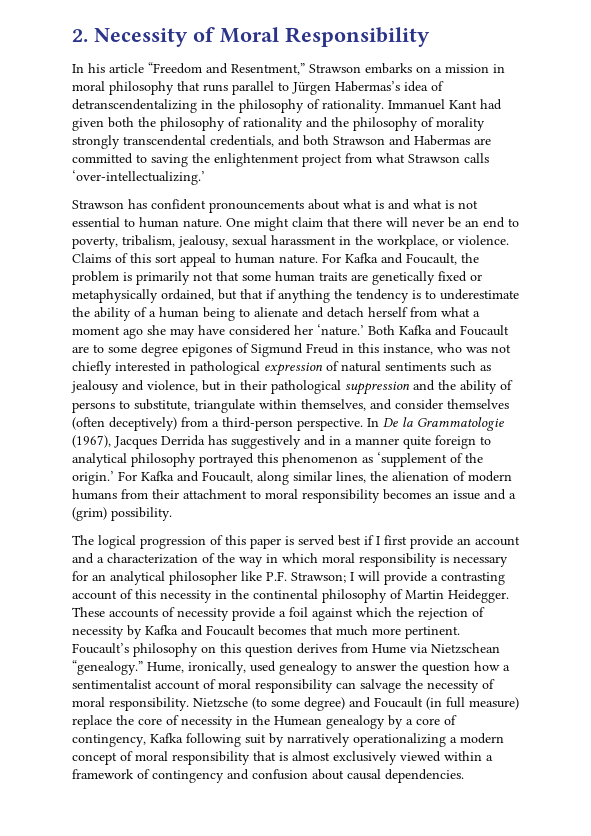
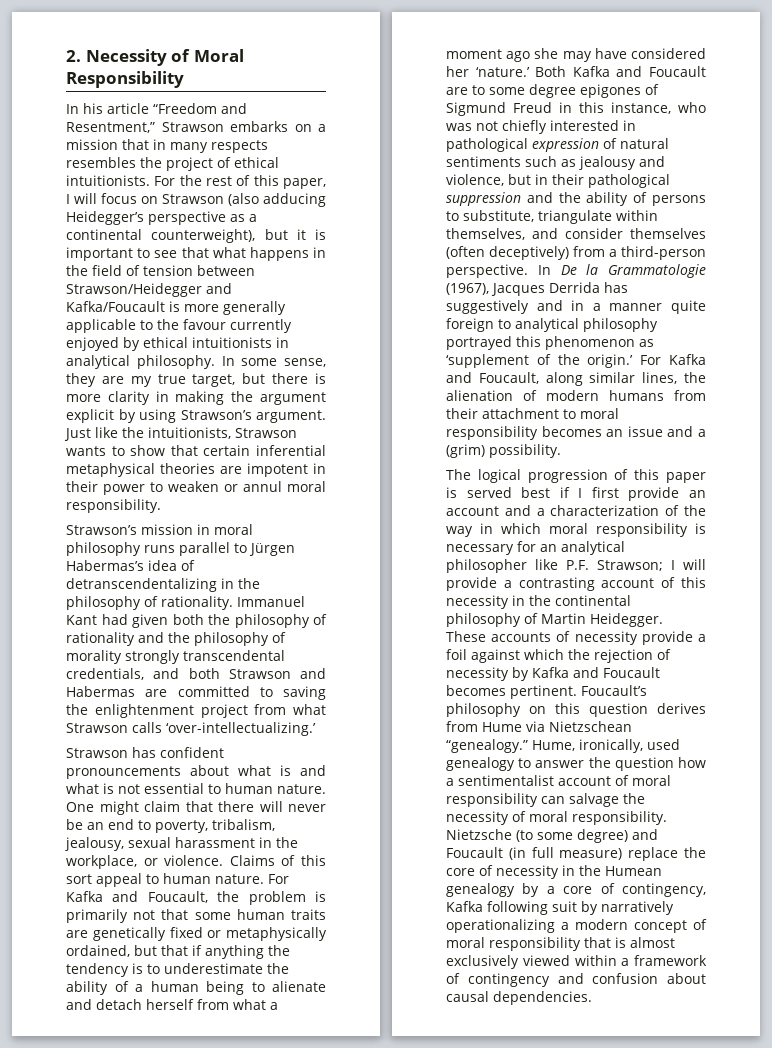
- In his article “Freedom and Resentment,” Strawson embarks on a mission in moral philosophy that runs parallel to Jürgen Habermas’s idea of detranscendentalizing in the philosophy of rationality.
+ In his article “Freedom and Resentment,” Strawson embarks on a mission that in many respects resembles the project of ethical intuitionists. For the rest of this paper, I will focus on Strawson (also adducing Heidegger’s perspective as a continental counterweight), but it is important to see that what happens in the field of tension between Strawson/Heidegger and Kafka/Foucault is more generally applicable to the favour currently enjoyed by ethical intuitionists in analytical philosophy. In some sense, they are my true target, but there is more clarity in making the argument explicit by using Strawson’s argument. Just like the intuitionists, Strawson wants to show that certain inferential metaphysical theories are impotent in their power to weaken or annul moral responsibility.
+ Strawson’s mission in moral philosophy runs parallel to Jürgen Habermas’s idea of detranscendentalizing in the philosophy of rationality.
- These accounts of necessity provide a foil against which the rejection of necessity by Kafka and Foucault becomes that much more pertinent.
+ These accounts of necessity provide a foil against which the rejection of necessity by Kafka and Foucault becomes pertinent.

